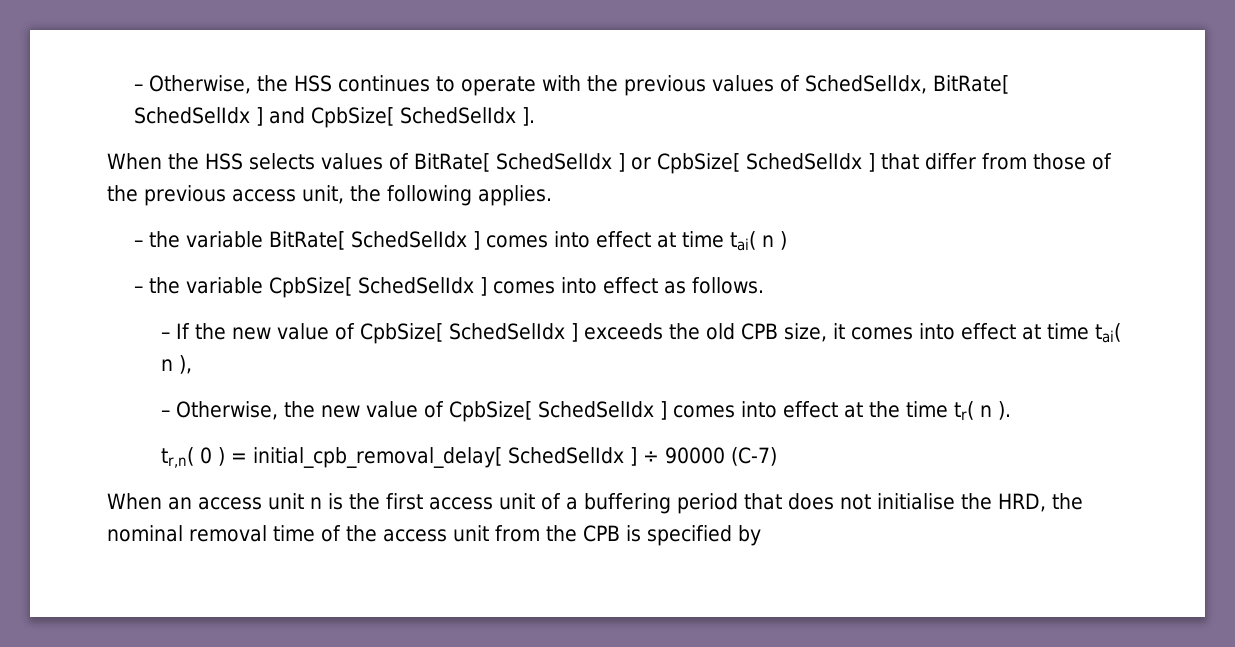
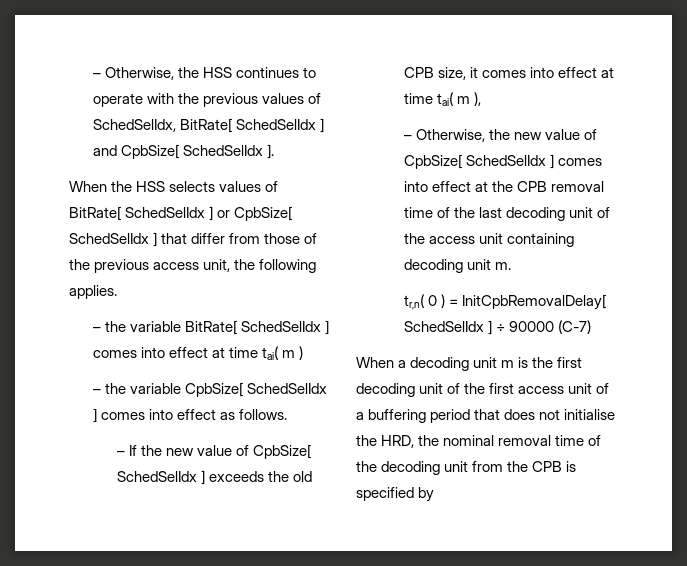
- – the variable BitRate[ SchedSelIdx ] comes into effect at time tai( n )
+ – the variable BitRate[ SchedSelIdx ] comes into effect at time tai( m )
- – If the new value of CpbSize[ SchedSelIdx ] exceeds the old CPB size, it comes into effect at time tai( n ),
+ – If the new value of CpbSize[ SchedSelIdx ] exceeds the old CPB size, it comes into effect at time tai( m ),
- – Otherwise, the new value of CpbSize[ SchedSelIdx ] comes into effect at the time tr( n ).
+ – Otherwise, the new value of CpbSize[ SchedSelIdx ] comes into effect at the CPB removal time of the last decoding unit of the access unit containing decoding unit m.
- tr,n( 0 ) = initial_cpb_removal_delay[ SchedSelIdx ] ÷ 90000 (C-7)
+ tr,n( 0 ) = InitCpbRemovalDelay[ SchedSelIdx ] ÷ 90000 (C-7)
- When an access unit n is the first access unit of a buffering period that does not initialise the HRD, the nominal removal time of the access unit from the CPB is specified by
+ When a decoding unit m is the first decoding unit of the first access unit of a buffering period that does not initialise the HRD, the nominal removal time of the decoding unit from the CPB is specified by

